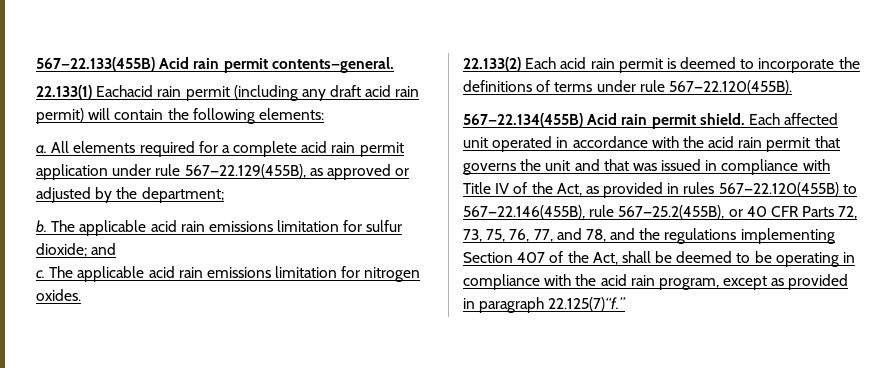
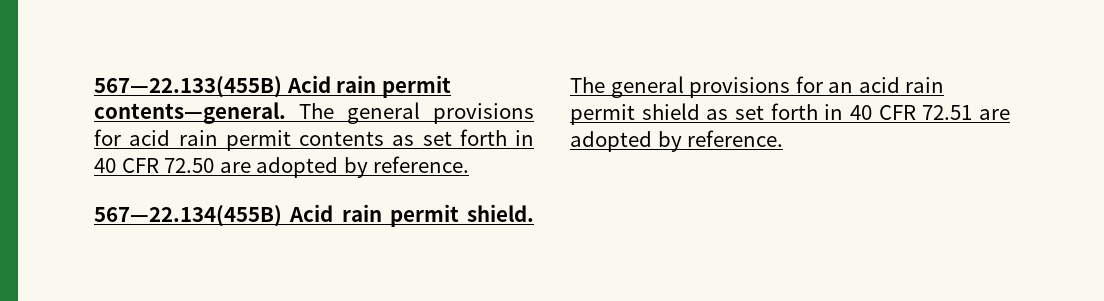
- 567—22.133(455B) Acid rain permit contents—general.
- 22.133(1) Eachacid rain permit (including any draft acid rain permit) will contain the following elements:
- a. All elements required for a complete acid rain permit application under rule 567—22.129(455B), as approved or adjusted by the department;
- b. The applicable acid rain emissions limitation for sulfur dioxide; and
- c. The applicable acid rain emissions limitation for nitrogen oxides.
- 22.133(2) Each acid rain permit is deemed to incorporate the definitions of terms under rule 567—22.120(455B).
+ 567—22.133(455B) Acid rain permit contents—general. The general provisions for acid rain permit contents as set forth in 40 CFR 72.50 are adopted by reference.
- Each affected unit operated in accordance with the acid rain permit that governs the unit and that was issued in compliance with Title IV of the Act, as provided in rules 567—22.120(455B) to 567—22.146(455B), rule 567—25.2(455B), or 40 CFR Parts 72, 73, 75, 76, 77, and 78, and the regulations implementing Section 407 of the Act, shall be deemed to be operating in compliance with the acid rain program, except as provided in paragraph 22.125(7)“f.”
+ The general provisions for an acid rain permit shield as set forth in 40 CFR 72.51 are adopted by reference.

